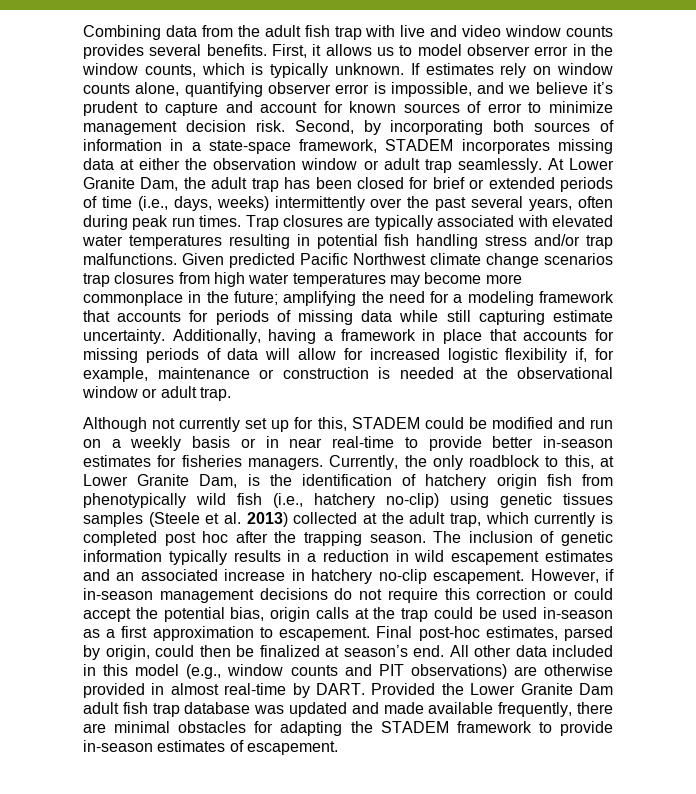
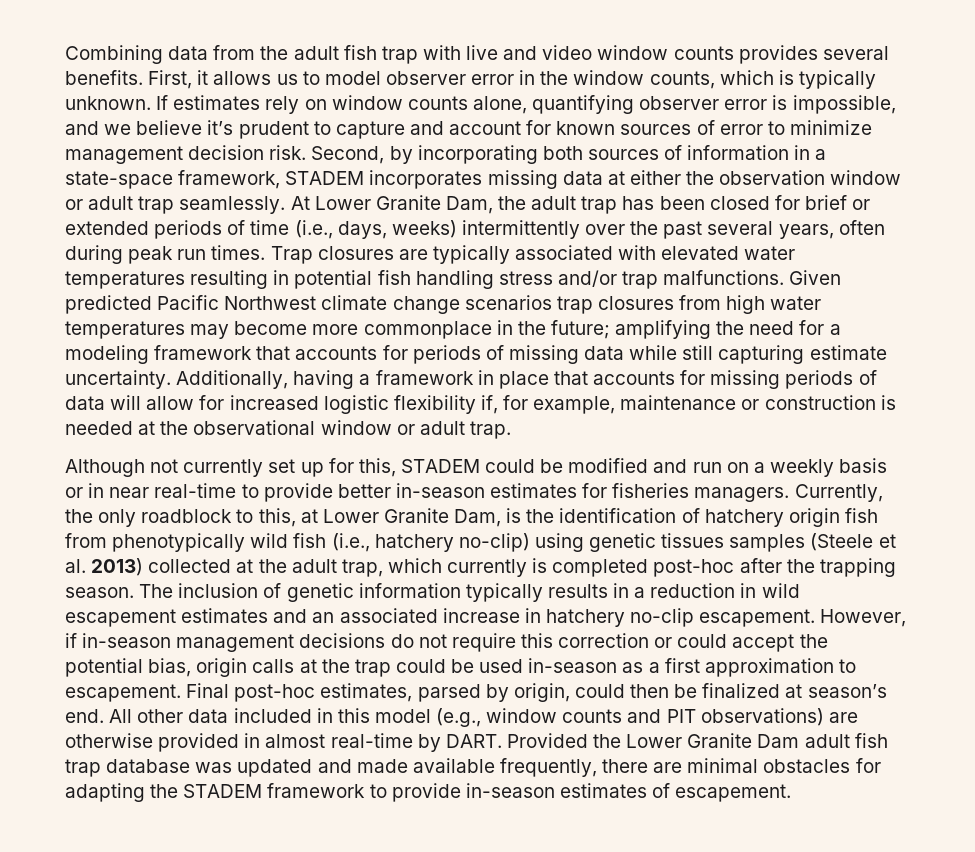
- Currently, the only roadblock to this, at Lower Granite Dam, is the identification of hatchery origin fish from phenotypically wild fish (i.e., hatchery no-clip) using genetic tissues samples (Steele et al. 2013) collected at the adult trap, which currently is completed post hoc after the trapping season.
+ Currently, the only roadblock to this, at Lower Granite Dam, is the identification of hatchery origin fish from phenotypically wild fish (i.e., hatchery no-clip) using genetic tissues samples (Steele et al. 2013) collected at the adult trap, which currently is completed post-hoc after the trapping season.

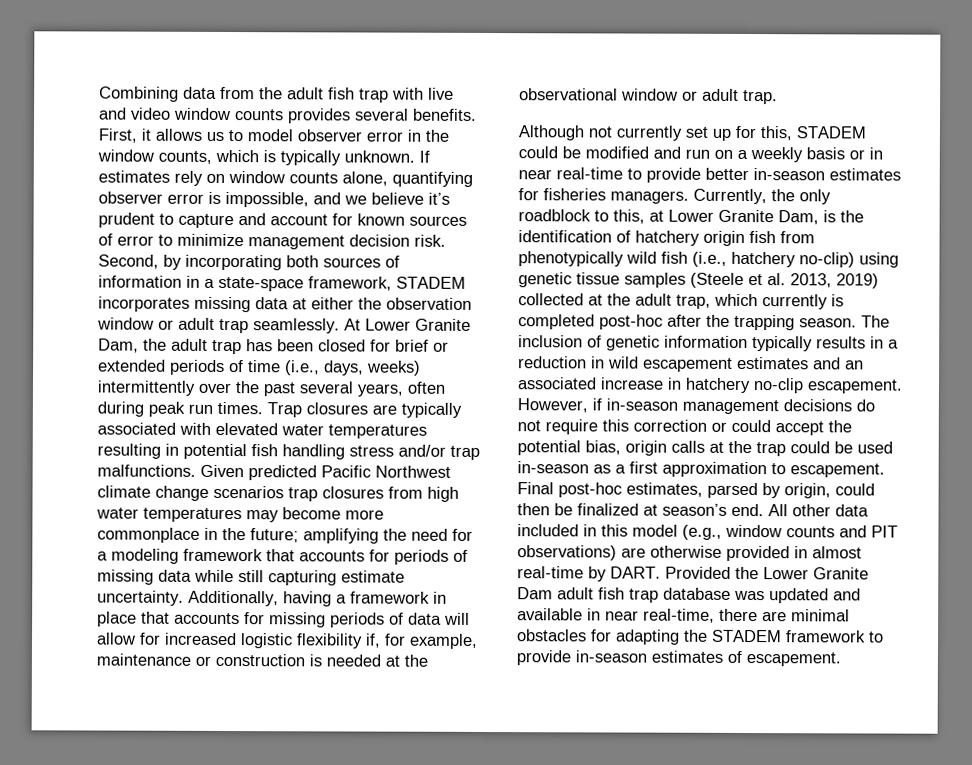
- Currently, the only roadblock to this, at Lower Granite Dam, is the identification of hatchery origin fish from phenotypically wild fish (i.e., hatchery no-clip) using genetic tissues samples (Steele et al. 2013) collected at the adult trap, which currently is completed post-hoc after the trapping season.
+ Currently, the only roadblock to this, at Lower Granite Dam, is the identification of hatchery origin fish from phenotypically wild fish (i.e., hatchery no-clip) using genetic tissue samples (Steele et al. 2013, 2019) collected at the adult trap, which currently is completed post-hoc after the trapping season.
- Provided the Lower Granite Dam adult fish trap database was updated and made available frequently, there are minimal obstacles for adapting the STADEM framework to provide in-season estimates of escapement.
+ Provided the Lower Granite Dam adult fish trap database was updated and available in near real-time, there are minimal obstacles for adapting the STADEM framework to provide in-season estimates of escapement.

